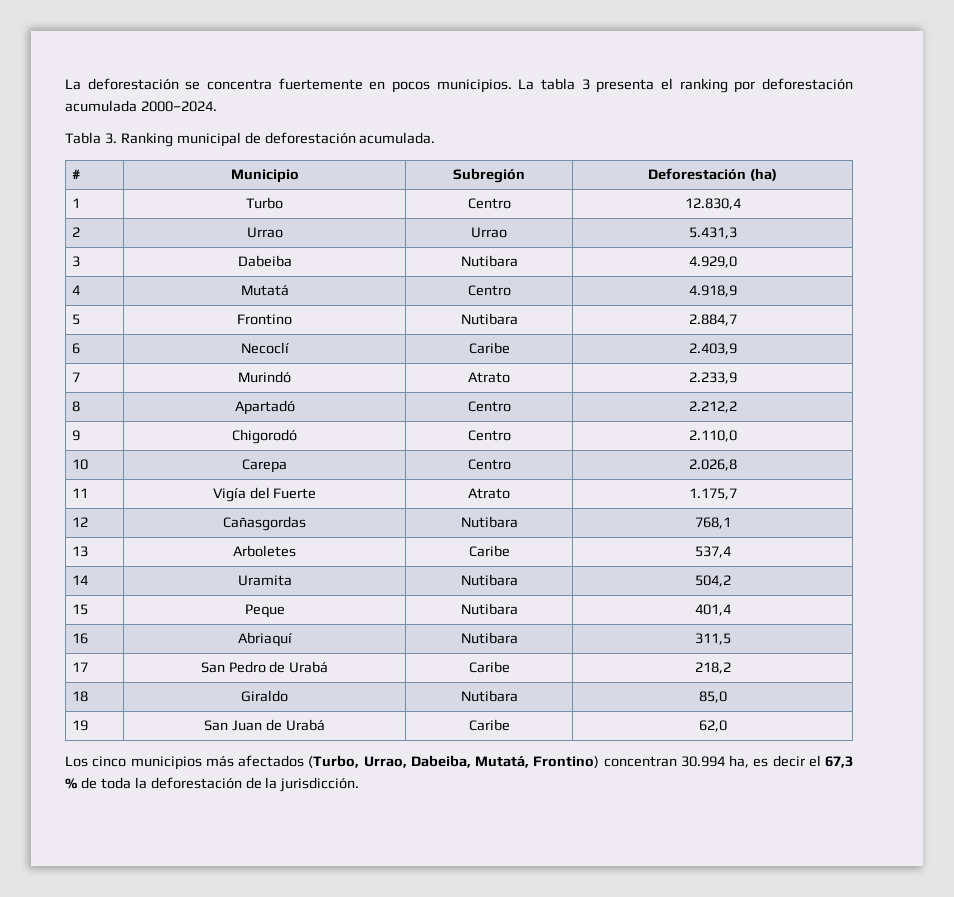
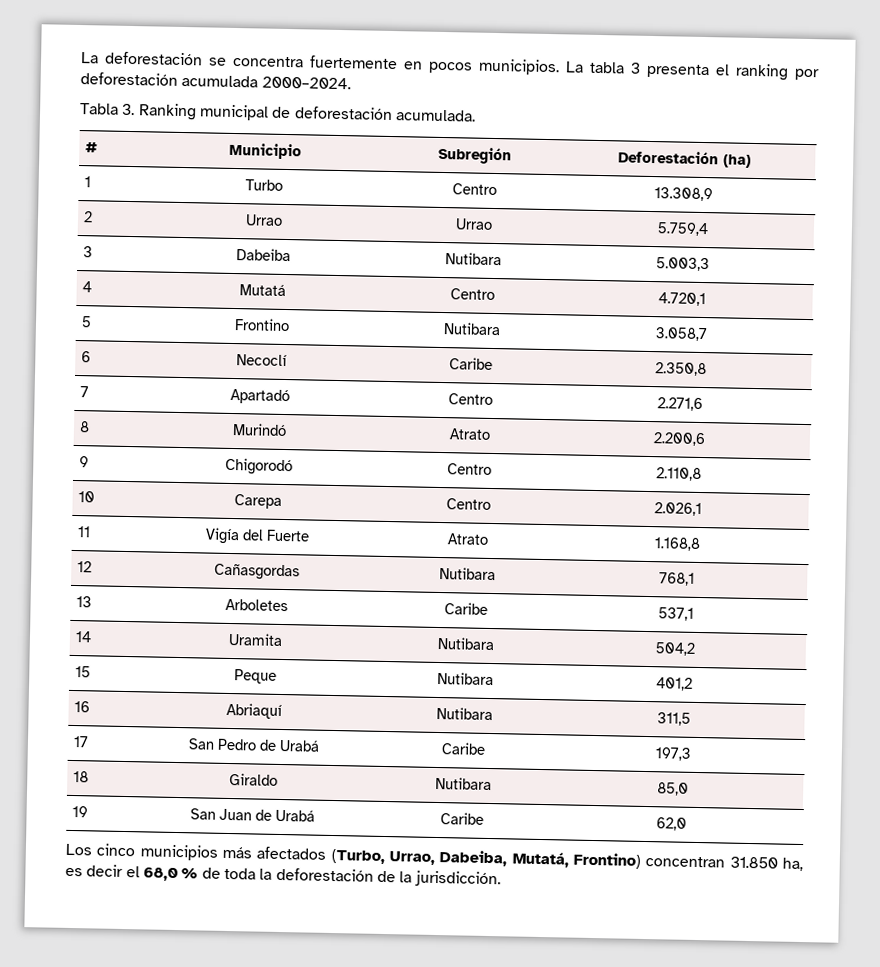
- 1 | Turbo | Centro | 12.830,4
+ 1 | Turbo | Centro | 13.308,9
- 2 | Urrao | Urrao | 5.431,3
+ 2 | Urrao | Urrao | 5.759,4
- 3 | Dabeiba | Nutibara | 4.929,0
+ 3 | Dabeiba | Nutibara | 5.003,3
- 4 | Mutatá | Centro | 4.918,9
+ 4 | Mutatá | Centro | 4.720,1
- 5 | Frontino | Nutibara | 2.884,7
+ 5 | Frontino | Nutibara | 3.058,7
- 6 | Necoclí | Caribe | 2.403,9
+ 6 | Necoclí | Caribe | 2.350,8
- 7 | Murindó | Atrato | 2.233,9
- 8 | Apartadó | Centro | 2.212,2
+ 7 | Apartadó | Centro | 2.271,6
+ 8 | Murindó | Atrato | 2.200,6
- 9 | Chigorodó | Centro | 2.110,0
+ 9 | Chigorodó | Centro | 2.110,8
- 10 | Carepa | Centro | 2.026,8
+ 10 | Carepa | Centro | 2.026,1
- 11 | Vigía del Fuerte | Atrato | 1.175,7
+ 11 | Vigía del Fuerte | Atrato | 1.168,8
- 13 | Arboletes | Caribe | 537,4
+ 13 | Arboletes | Caribe | 537,1
- 15 | Peque | Nutibara | 401,4
+ 15 | Peque | Nutibara | 401,2
- 17 | San Pedro de Urabá | Caribe | 218,2
+ 17 | San Pedro de Urabá | Caribe | 197,3
- Los cinco municipios más afectados (Turbo, Urrao, Dabeiba, Mutatá, Frontino) concentran 30.994 ha, es decir el 67,3 % de toda la deforestación de la jurisdicción.
+ Los cinco municipios más afectados (Turbo, Urrao, Dabeiba, Mutatá, Frontino) concentran 31.850 ha, es decir el 68,0 % de toda la deforestación de la jurisdicción.

